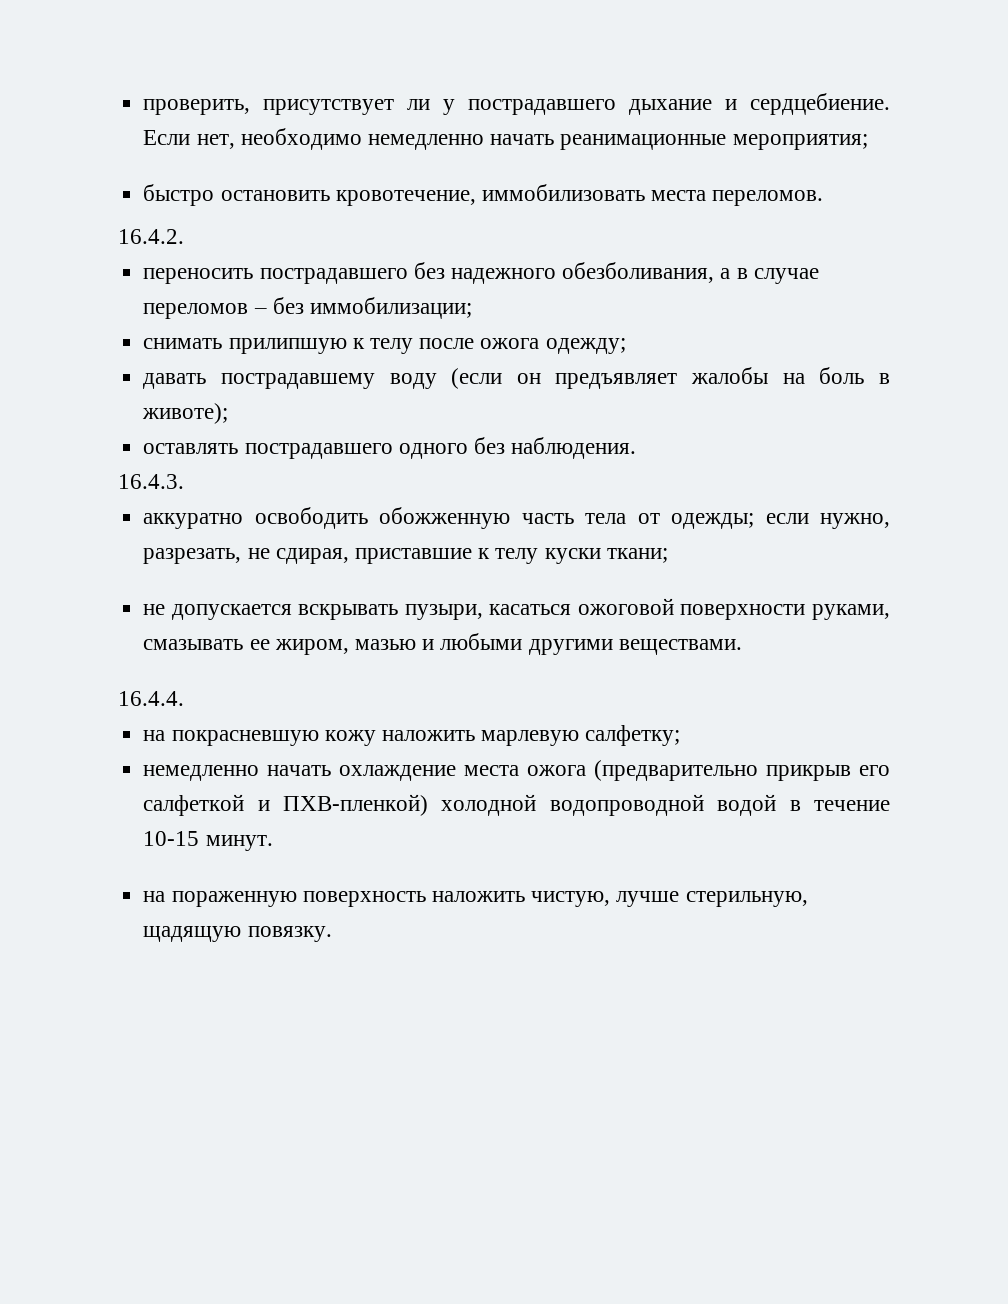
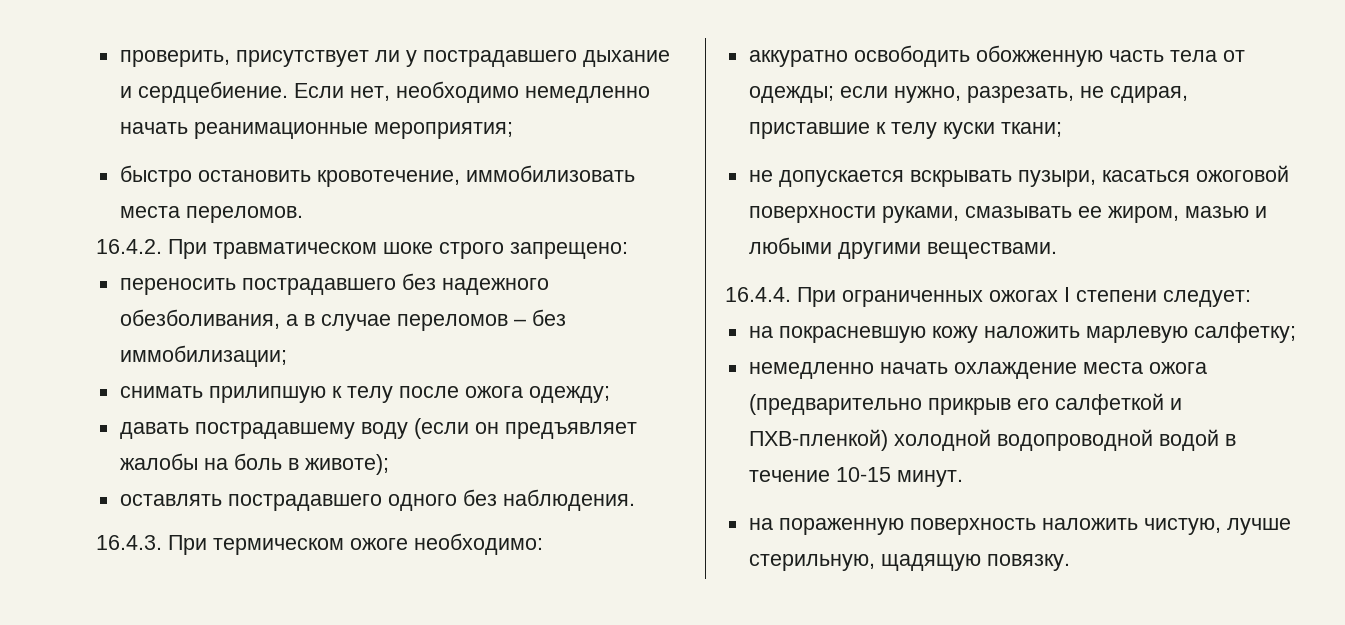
- 16.4.2.
+ 16.4.2. При травматическом шоке строго запрещено:
- 16.4.3.
+ 16.4.3. При термическом ожоге необходимо:
- 16.4.4.
+ 16.4.4. При ограниченных ожогах I степени следует:

